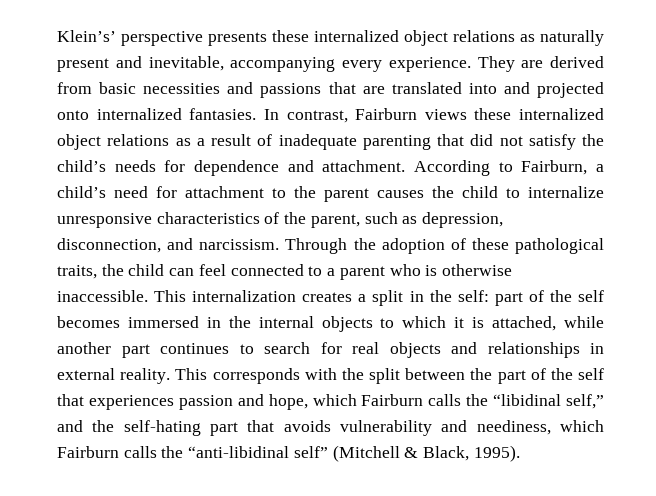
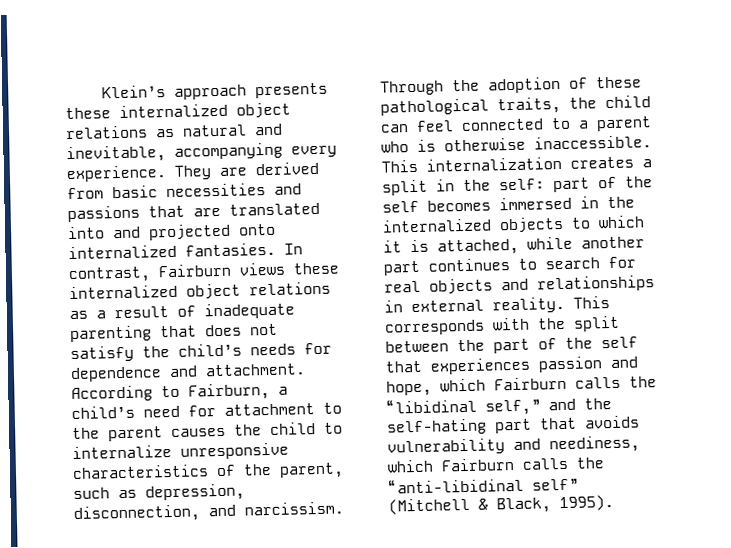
- Klein’s’ perspective presents these internalized object relations as naturally present and inevitable, accompanying every experience.
+ Klein’s approach presents these internalized object relations as natural and inevitable, accompanying every experience.
- In contrast, Fairburn views these internalized object relations as a result of inadequate parenting that did not satisfy the child’s needs for dependence and attachment.
+ In contrast, Fairburn views these internalized object relations as a result of inadequate parenting that does not satisfy the child’s needs for dependence and attachment.
- This internalization creates a split in the self: part of the self becomes immersed in the internal objects to which it is attached, while another part continues to search for real objects and relationships in external reality.
+ This internalization creates a split in the self: part of the self becomes immersed in the internalized objects to which it is attached, while another part continues to search for real objects and relationships in external reality.

